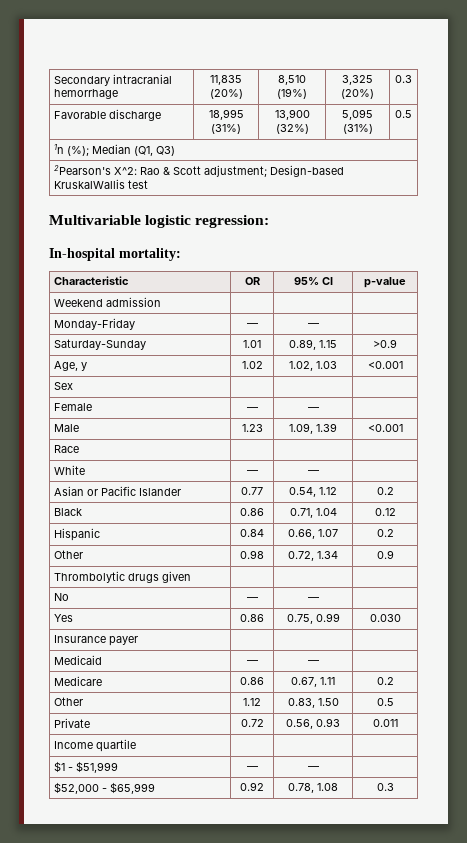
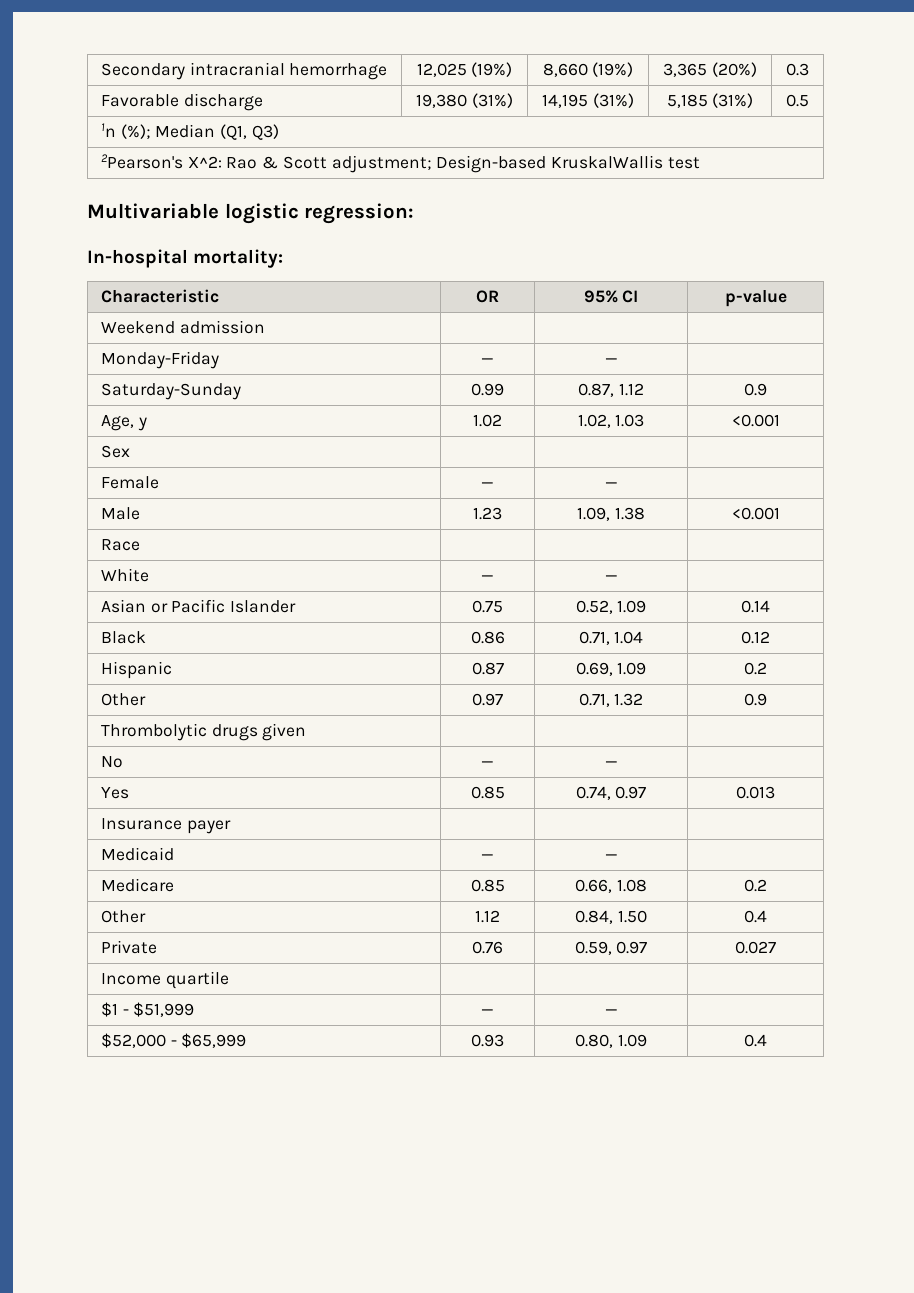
- Secondary intracranial hemorrhage | 11,835 (20%) | 8,510 (19%) | 3,325 (20%) | 0.3
+ Secondary intracranial hemorrhage | 12,025 (19%) | 8,660 (19%) | 3,365 (20%) | 0.3
- Favorable discharge | 18,995 (31%) | 13,900 (32%) | 5,095 (31%) | 0.5
+ Favorable discharge | 19,380 (31%) | 14,195 (31%) | 5,185 (31%) | 0.5
- Saturday-Sunday | 1.01 | 0.89, 1.15 | >0.9
+ Saturday-Sunday | 0.99 | 0.87, 1.12 | 0.9
- Male | 1.23 | 1.09, 1.39 | <0.001
+ Male | 1.23 | 1.09, 1.38 | <0.001
- Asian or Pacific Islander | 0.77 | 0.54, 1.12 | 0.2
+ Asian or Pacific Islander | 0.75 | 0.52, 1.09 | 0.14
- Hispanic | 0.84 | 0.66, 1.07 | 0.2
- Other | 0.98 | 0.72, 1.34 | 0.9
+ Hispanic | 0.87 | 0.69, 1.09 | 0.2
+ Other | 0.97 | 0.71, 1.32 | 0.9
- Yes | 0.86 | 0.75, 0.99 | 0.030
+ Yes | 0.85 | 0.74, 0.97 | 0.013
- Medicare | 0.86 | 0.67, 1.11 | 0.2
+ Medicare | 0.85 | 0.66, 1.08 | 0.2
- Other | 1.12 | 0.83, 1.50 | 0.5
+ Other | 1.12 | 0.84, 1.50 | 0.4
- Private | 0.72 | 0.56, 0.93 | 0.011
+ Private | 0.76 | 0.59, 0.97 | 0.027
- $52,000 - $65,999 | 0.92 | 0.78, 1.08 | 0.3
+ $52,000 - $65,999 | 0.93 | 0.80, 1.09 | 0.4

